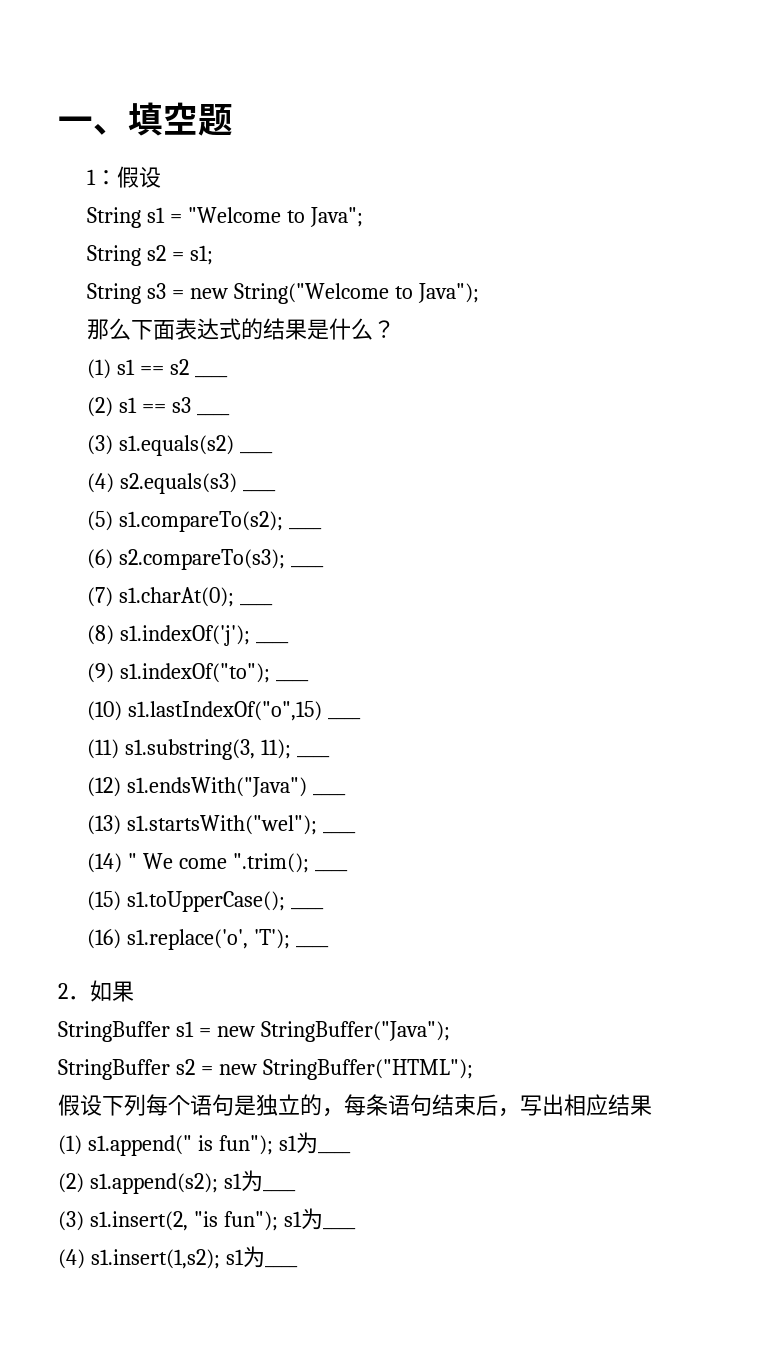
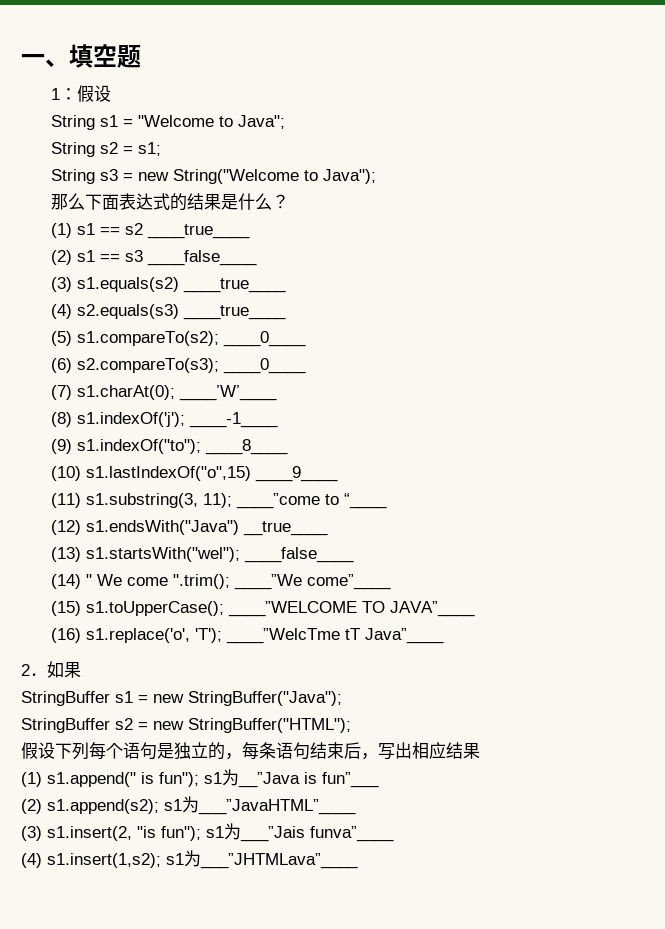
- (1) s1 == s2 ____
+ (1) s1 == s2 ____true____
- (2) s1 == s3 ____
+ (2) s1 == s3 ____false____
- (3) s1.equals(s2) ____
+ (3) s1.equals(s2) ____true____
- (4) s2.equals(s3) ____
+ (4) s2.equals(s3) ____true____
- (5) s1.compareTo(s2); ____
+ (5) s1.compareTo(s2); ____0____
- (6) s2.compareTo(s3); ____
+ (6) s2.compareTo(s3); ____0____
- (7) s1.charAt(0); ____
+ (7) s1.charAt(0); ____’W’____
- (8) s1.indexOf('j'); ____
+ (8) s1.indexOf('j'); ____-1____
- (9) s1.indexOf("to"); ____
+ (9) s1.indexOf("to"); ____8____
- (10) s1.lastIndexOf("o",15) ____
+ (10) s1.lastIndexOf("o",15) ____9____
- (11) s1.substring(3, 11); ____
+ (11) s1.substring(3, 11); ____”come to “____
- (12) s1.endsWith("Java") ____
+ (12) s1.endsWith("Java") __true____
- (13) s1.startsWith("wel"); ____
+ (13) s1.startsWith("wel"); ____false____
- (14) " We come ".trim(); ____
+ (14) " We come ".trim(); ____”We come”____
- (15) s1.toUpperCase(); ____
+ (15) s1.toUpperCase(); ____”WELCOME TO JAVA”____
- (16) s1.replace('o', 'T'); ____
+ (16) s1.replace('o', 'T'); ____”WelcTme tT Java”____
- (1) s1.append(" is fun"); s1为____
+ (1) s1.append(" is fun"); s1为__”Java is fun”___
- (2) s1.append(s2); s1为____
+ (2) s1.append(s2); s1为___”JavaHTML”____
- (3) s1.insert(2, "is fun"); s1为____
+ (3) s1.insert(2, "is fun"); s1为___”Jais funva”____
- (4) s1.insert(1,s2); s1为____
+ (4) s1.insert(1,s2); s1为___”JHTMLava”____

